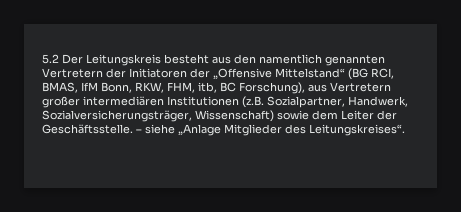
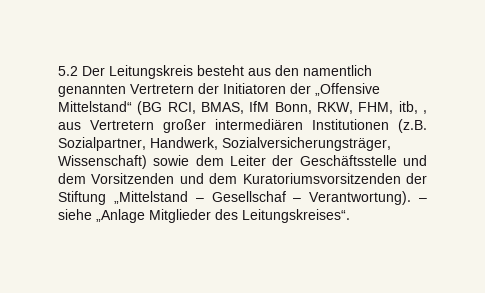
- 5.2 Der Leitungskreis besteht aus den namentlich genannten Vertretern der Initiatoren der „Offensive Mittelstand“ (BG RCI, BMAS, IfM Bonn, RKW, FHM, itb, BC Forschung), aus Vertretern großer intermediären Institutionen (z.B. Sozialpartner, Handwerk, Sozialversicherungsträger, Wissenschaft) sowie dem Leiter der Geschäftsstelle.
+ 5.2 Der Leitungskreis besteht aus den namentlich genannten Vertretern der Initiatoren der „Offensive Mittelstand“ (BG RCI, BMAS, IfM Bonn, RKW, FHM, itb, , aus Vertretern großer intermediären Institutionen (z.B. Sozialpartner, Handwerk, Sozialversicherungsträger, Wissenschaft) sowie dem Leiter der Geschäftsstelle und dem Vorsitzenden und dem Kuratoriumsvorsitzenden der Stiftung „Mittelstand – Gesellschaf – Verantwortung).

